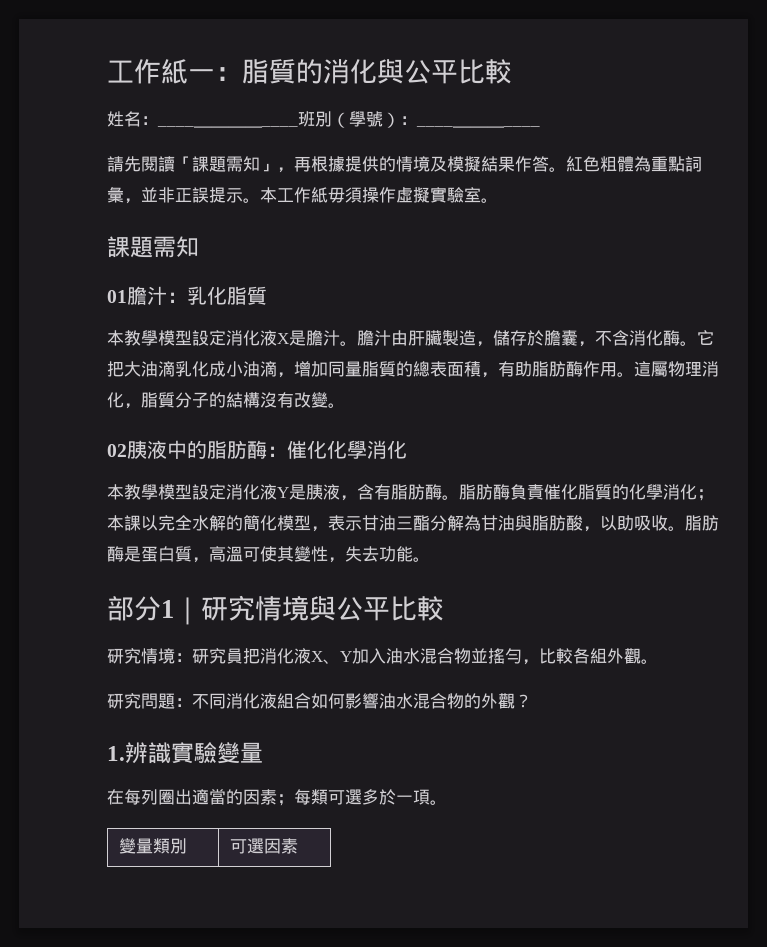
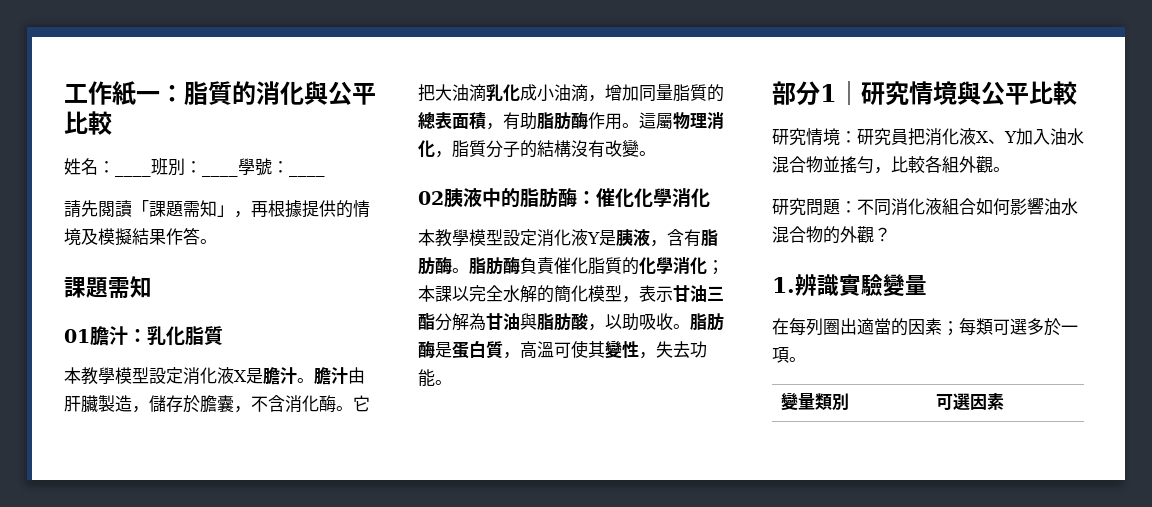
- 姓名：____＿＿＿＿____班別（學號）：____＿＿＿____
+ 姓名：____班別：____學號：____
- 紅色粗體為重點詞彙，並非正誤提示。本工作紙毋須操作虛擬實驗室。

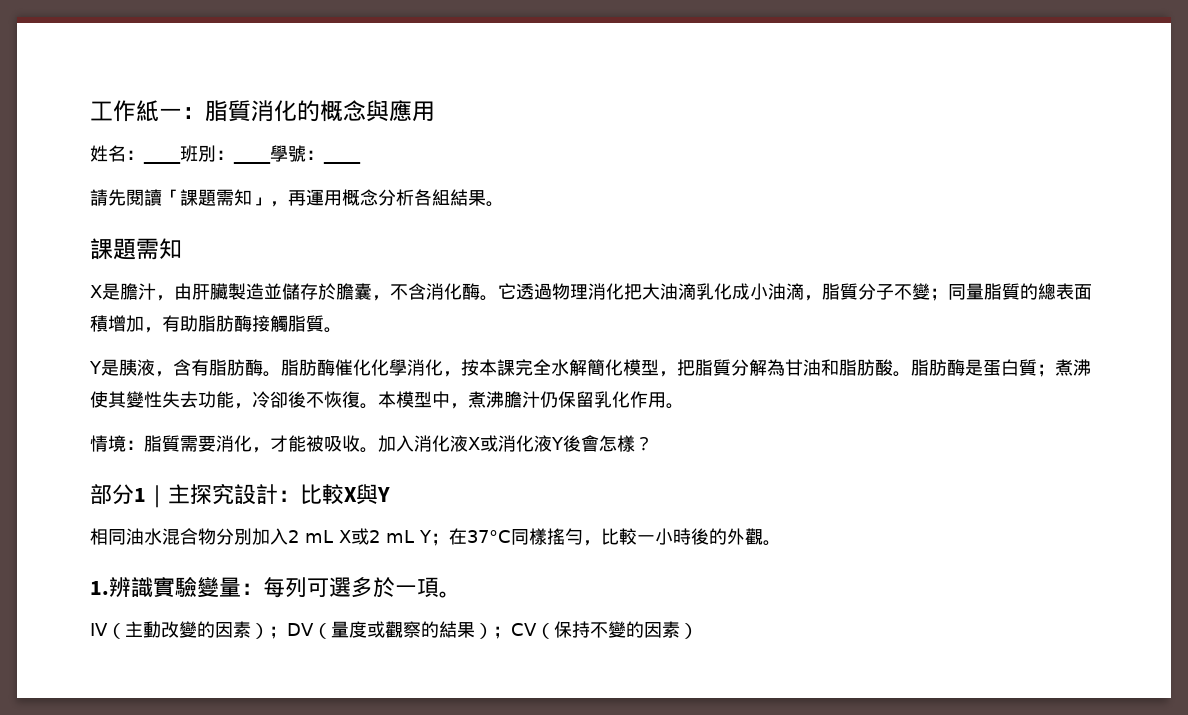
- 工作紙一：脂質的消化與公平比較
+ 工作紙一：脂質消化的概念與應用
- 請先閱讀「課題需知」，再根據提供的情境及模擬結果作答。
+ 請先閱讀「課題需知」，再運用概念分析各組結果。
  課題需知
- 01膽汁：乳化脂質
- 本教學模型設定消化液X是膽汁。膽汁由肝臟製造，儲存於膽囊，不含消化酶。
+ X是膽汁，由肝臟製造並儲存於膽囊，不含消化酶。
- 它把大油滴乳化成小油滴，增加同量脂質的總表面積，有助脂肪酶作用。這屬物理消化，脂質分子的結構沒有改變。
- 02胰液中的脂肪酶：催化化學消化
- 本教學模型設定消化液Y是胰液，含有脂肪酶。
+ 它透過物理消化把大油滴乳化成小油滴，脂質分子不變；同量脂質的總表面積增加，有助脂肪酶接觸脂質。
+ Y是胰液，含有脂肪酶。
- 脂肪酶負責催化脂質的化學消化；本課以完全水解的簡化模型，表示甘油三酯分解為甘油與脂肪酸，以助吸收。
+ 脂肪酶催化化學消化，按本課完全水解簡化模型，把脂質分解為甘油和脂肪酸。
- 脂肪酶是蛋白質，高溫可使其變性，失去功能。
- 部分1｜研究情境與公平比較
- 研究情境：研究員把消化液X、Y加入油水混合物並搖勻，比較各組外觀。
- 研究問題：不同消化液組合如何影響油水混合物的外觀？
- 1.辨識實驗變量
- 在每列圈出適當的因素；每類可選多於一項。
- 變量類別 | 可選因素
+ 脂肪酶是蛋白質；煮沸使其變性失去功能，冷卻後不恢復。本模型中，煮沸膽汁仍保留乳化作用。
+ 情境：脂質需要消化，才能被吸收。加入消化液X或消化液Y後會怎樣？
+ 部分1｜主探究設計：比較X與Y
+ 相同油水混合物分別加入2 mL X或2 mL Y；在37°C同樣搖勻，比較一小時後的外觀。
+ 1.辨識實驗變量：每列可選多於一項。
+ IV（主動改變的因素）；DV（量度或觀察的結果）；CV（保持不變的因素）

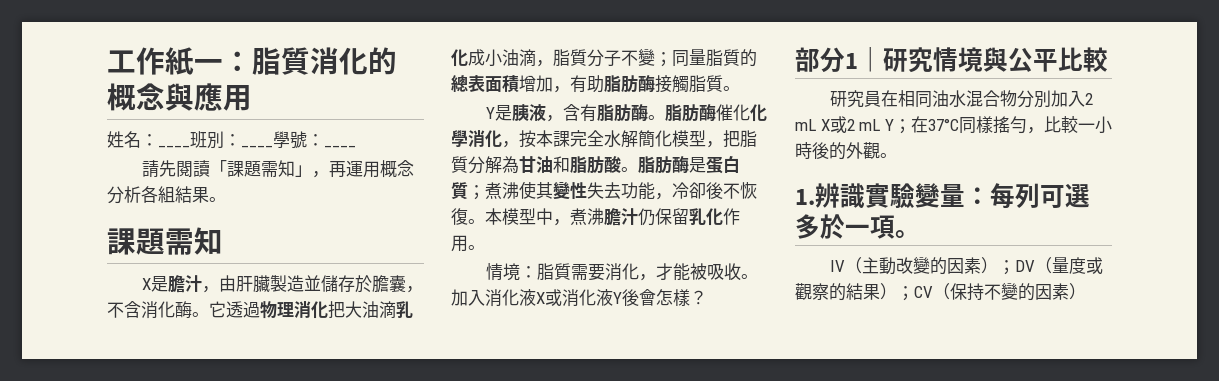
- 部分1｜主探究設計：比較X與Y
- 相同油水混合物分別加入2 mL X或2 mL Y；在37°C同樣搖勻，比較一小時後的外觀。
+ 部分1｜研究情境與公平比較
+ 研究員在相同油水混合物分別加入2 mL X或2 mL Y；在37°C同樣搖勻，比較一小時後的外觀。

